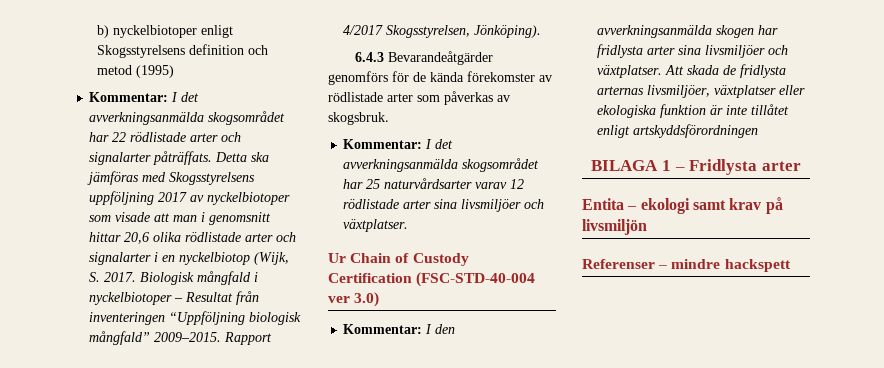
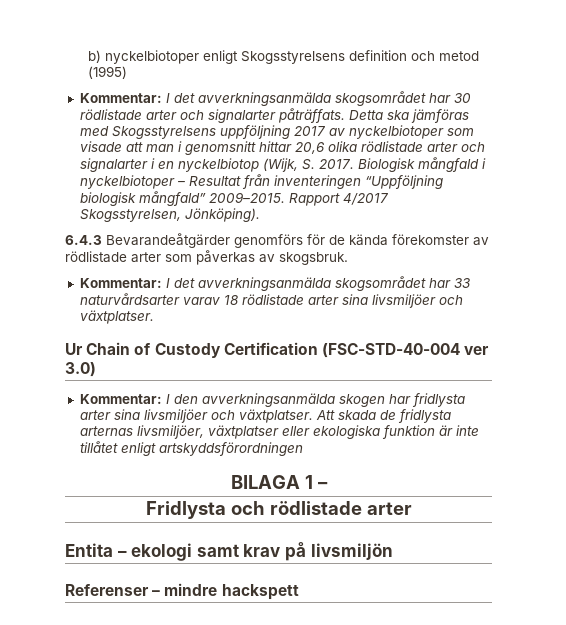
- Kommentar: I det avverkningsanmälda skogsområdet har 22 rödlistade arter och signalarter påträffats.
+ Kommentar: I det avverkningsanmälda skogsområdet har 30 rödlistade arter och signalarter påträffats.
- Kommentar: I det avverkningsanmälda skogsområdet har 25 naturvårdsarter varav 12 rödlistade arter sina livsmiljöer och växtplatser.
+ Kommentar: I det avverkningsanmälda skogsområdet har 33 naturvårdsarter varav 18 rödlistade arter sina livsmiljöer och växtplatser.
- BILAGA 1 – Fridlysta arter
+ BILAGA 1 –
+ Fridlysta och rödlistade arter

